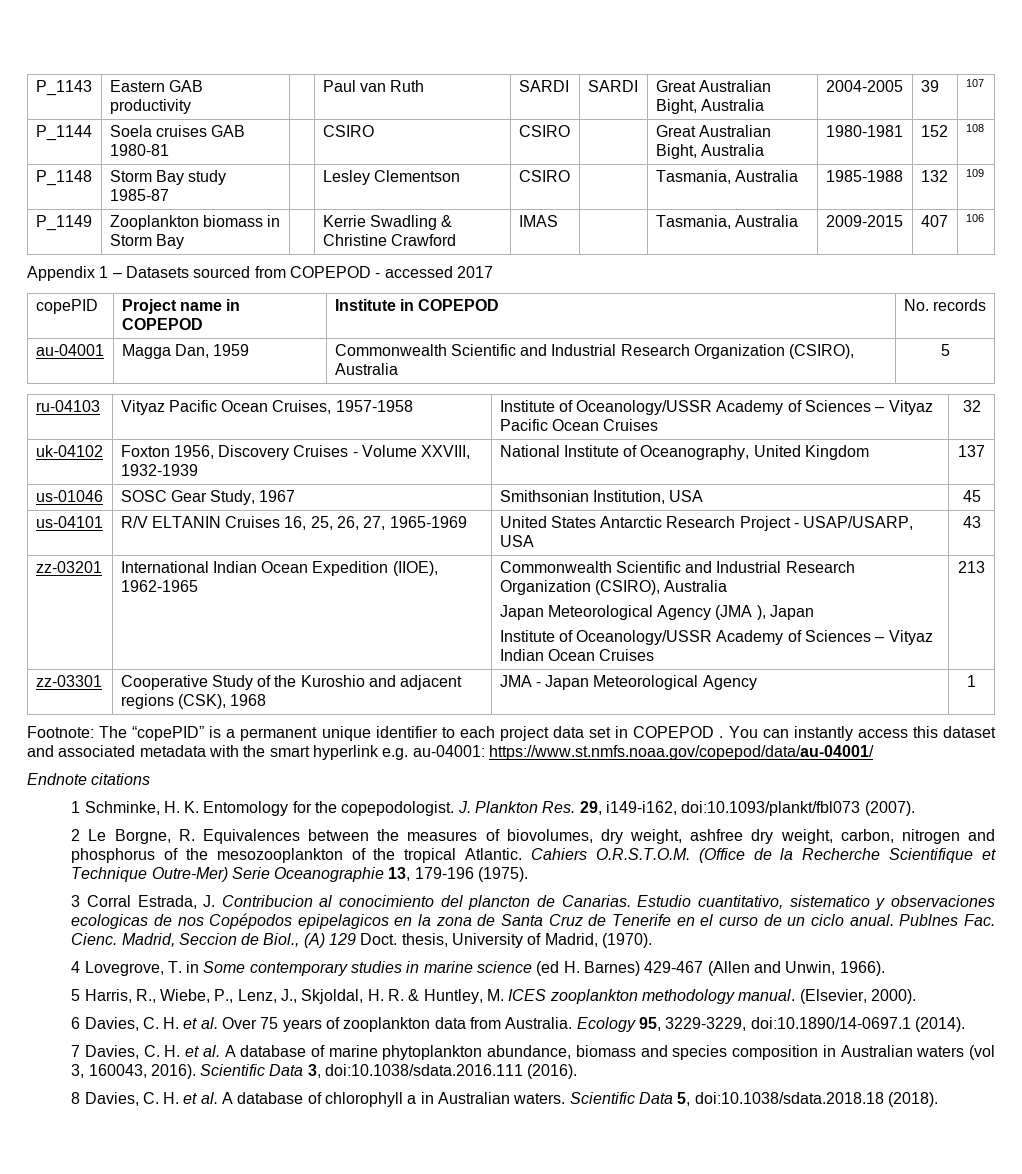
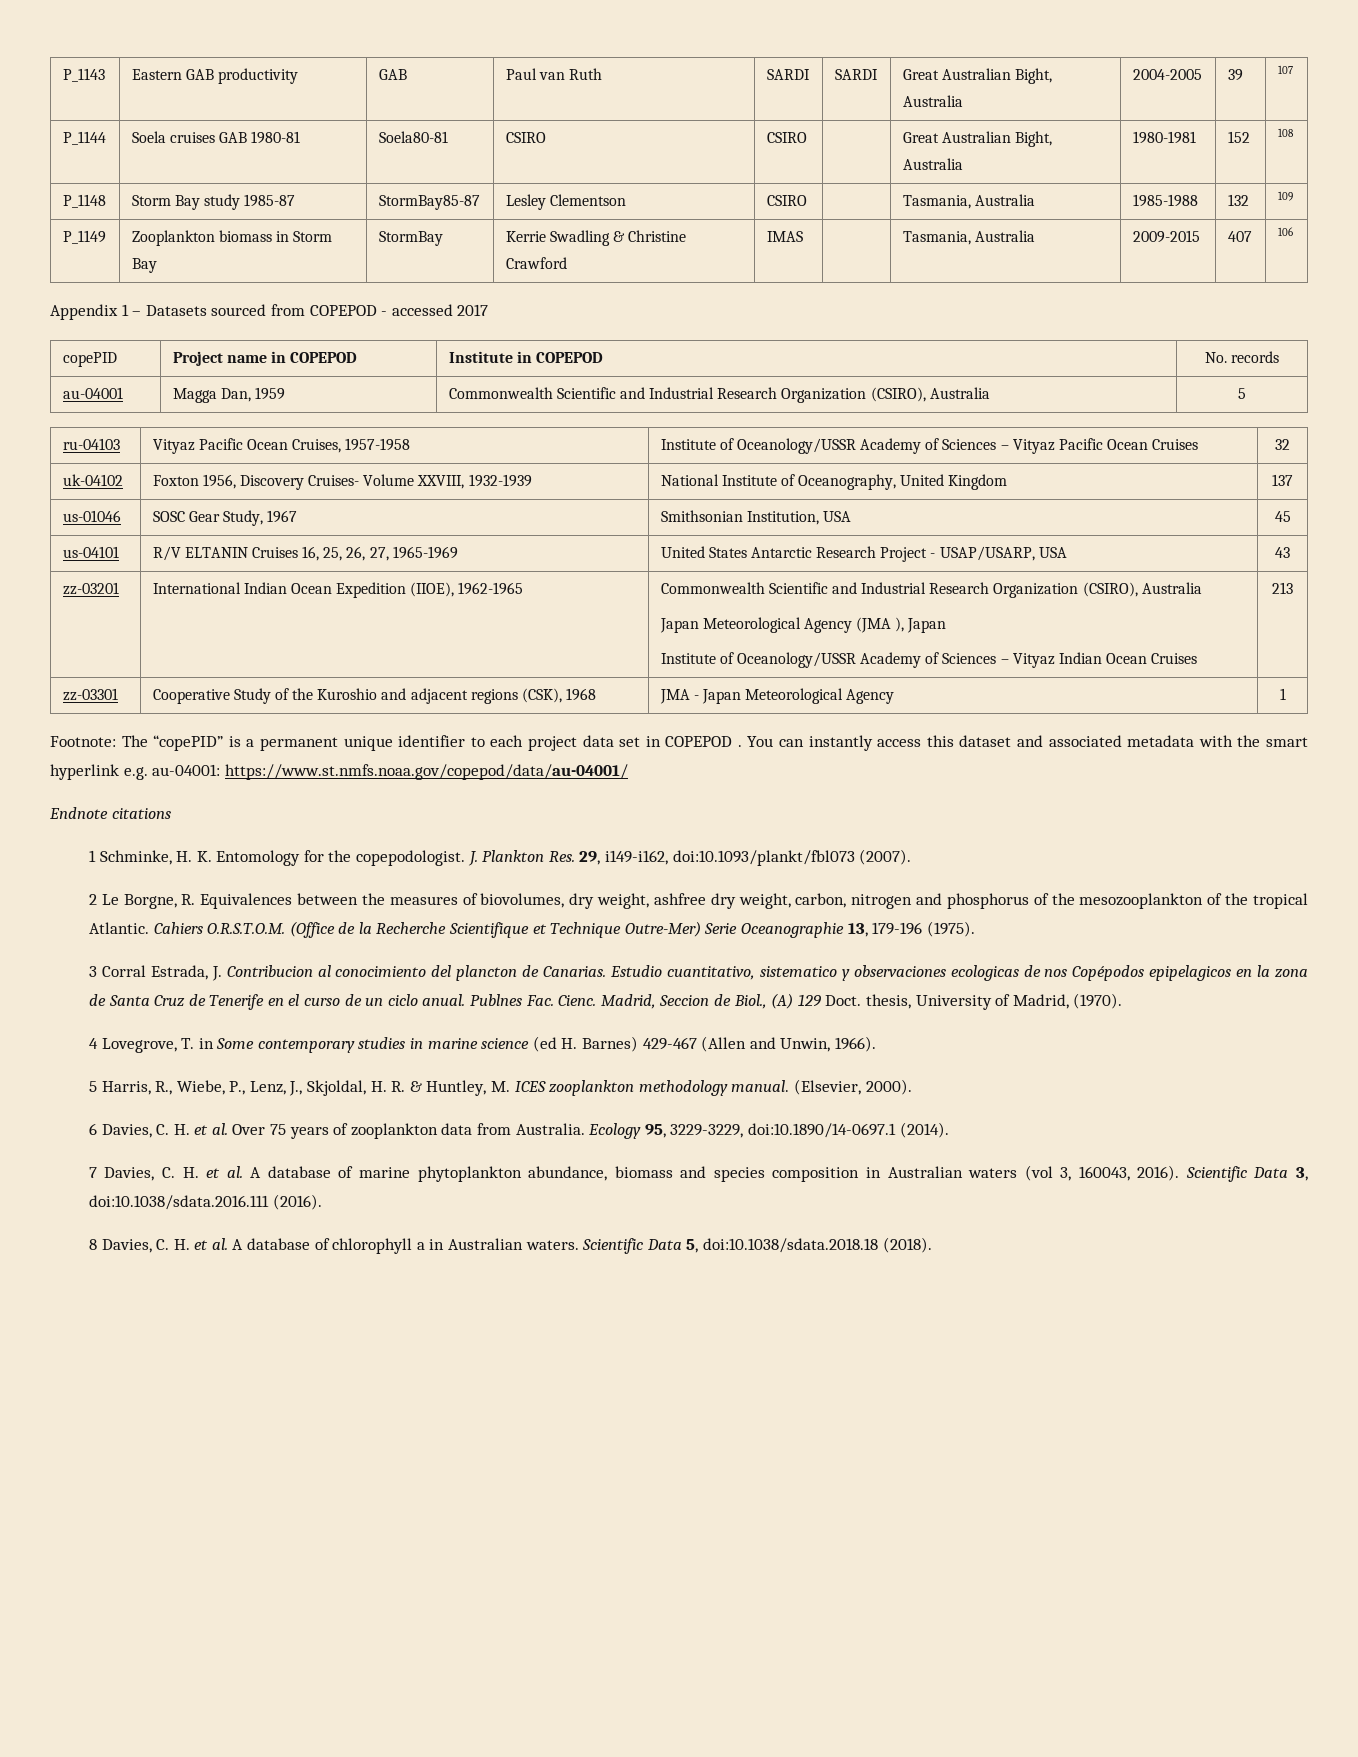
- P_1143 | Eastern GAB productivity | | Paul van Ruth | SARDI | SARDI | Great Australian Bight, Australia | 2004-2005 | 39 | 107
+ P_1143 | Eastern GAB productivity | GAB | Paul van Ruth | SARDI | SARDI | Great Australian Bight, Australia | 2004-2005 | 39 | 107
- P_1144 | Soela cruises GAB 1980-81 | | CSIRO | CSIRO | | Great Australian Bight, Australia | 1980-1981 | 152 | 108
+ P_1144 | Soela cruises GAB 1980-81 | Soela80-81 | CSIRO | CSIRO | | Great Australian Bight, Australia | 1980-1981 | 152 | 108
- P_1148 | Storm Bay study 1985-87 | | Lesley Clementson | CSIRO | | Tasmania, Australia | 1985-1988 | 132 | 109
+ P_1148 | Storm Bay study 1985-87 | StormBay85-87 | Lesley Clementson | CSIRO | | Tasmania, Australia | 1985-1988 | 132 | 109
- P_1149 | Zooplankton biomass in Storm Bay | | Kerrie Swadling & Christine Crawford | IMAS | | Tasmania, Australia | 2009-2015 | 407 | 106
+ P_1149 | Zooplankton biomass in Storm Bay | StormBay | Kerrie Swadling & Christine Crawford | IMAS | | Tasmania, Australia | 2009-2015 | 407 | 106
- uk-04102 | Foxton 1956, Discovery Cruises - Volume XXVIII, 1932-1939 | National Institute of Oceanography, United Kingdom | 137
+ uk-04102 | Foxton 1956, Discovery Cruises- Volume XXVIII, 1932-1939 | National Institute of Oceanography, United Kingdom | 137

